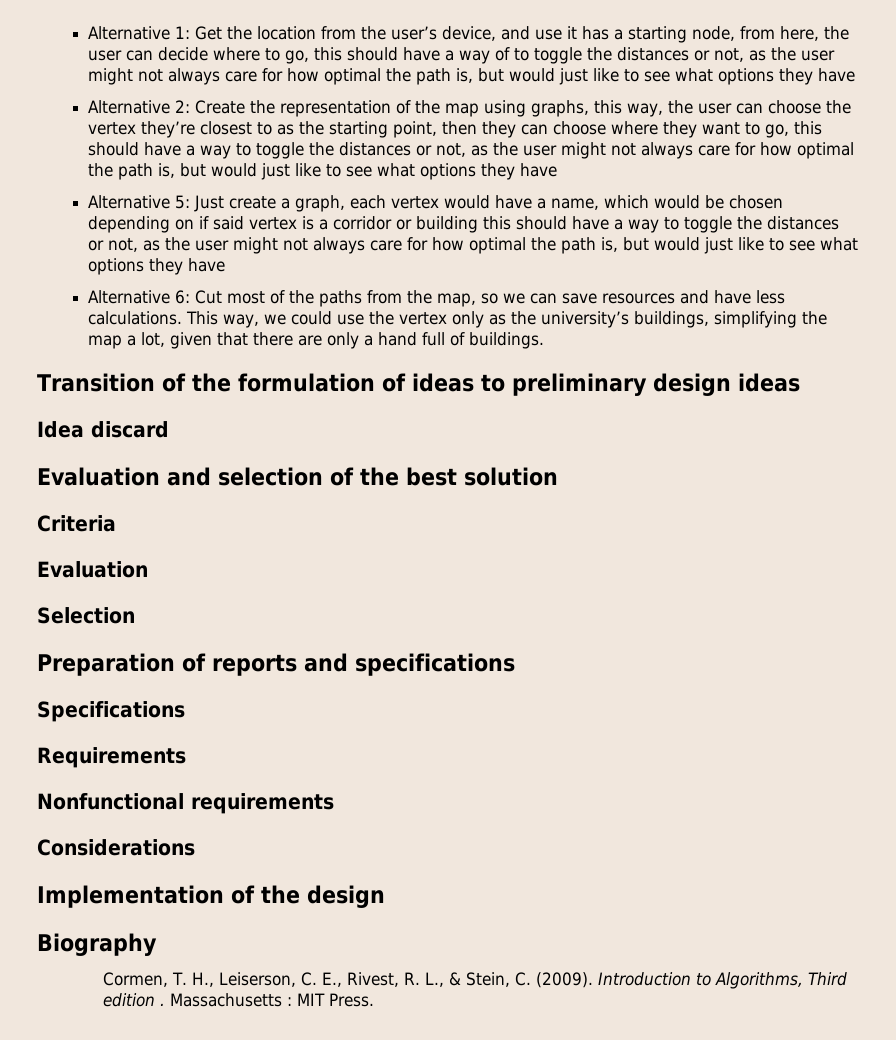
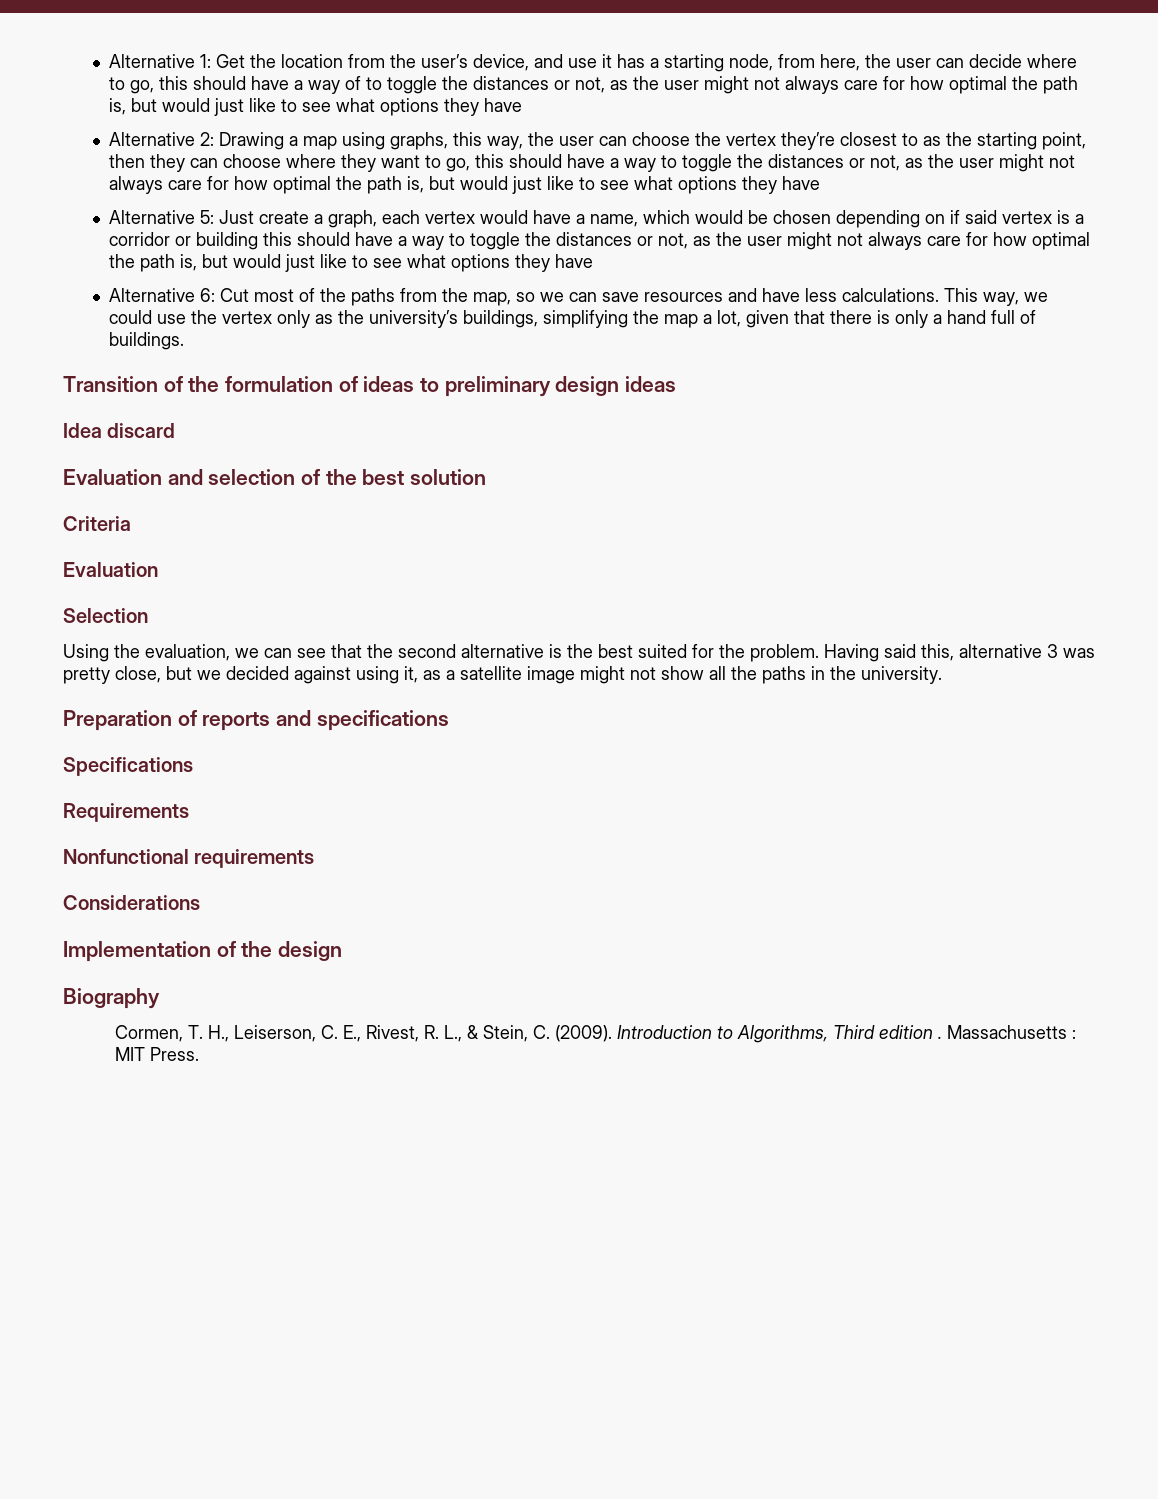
- Create the representation of the map using graphs, this way, the user can choose the vertex they’re closest to as the starting point, then they can choose where they want to go, this should have a way to toggle the distances or not, as the user might not always care for how optimal the path is, but would just like to see what options they have
+ Drawing a map using graphs, this way, the user can choose the vertex they’re closest to as the starting point, then they can choose where they want to go, this should have a way to toggle the distances or not, as the user might not always care for how optimal the path is, but would just like to see what options they have
- This way, we could use the vertex only as the university’s buildings, simplifying the map a lot, given that there are only a hand full of buildings.
+ This way, we could use the vertex only as the university’s buildings, simplifying the map a lot, given that there is only a hand full of buildings.
+ Using the evaluation, we can see that the second alternative is the best suited for the problem. Having said this, alternative 3 was pretty close, but we decided against using it, as a satellite image might not show all the paths in the university.

